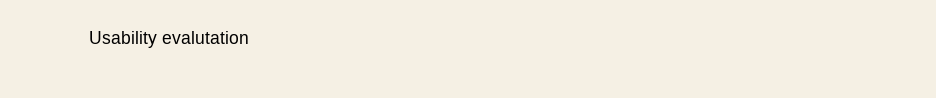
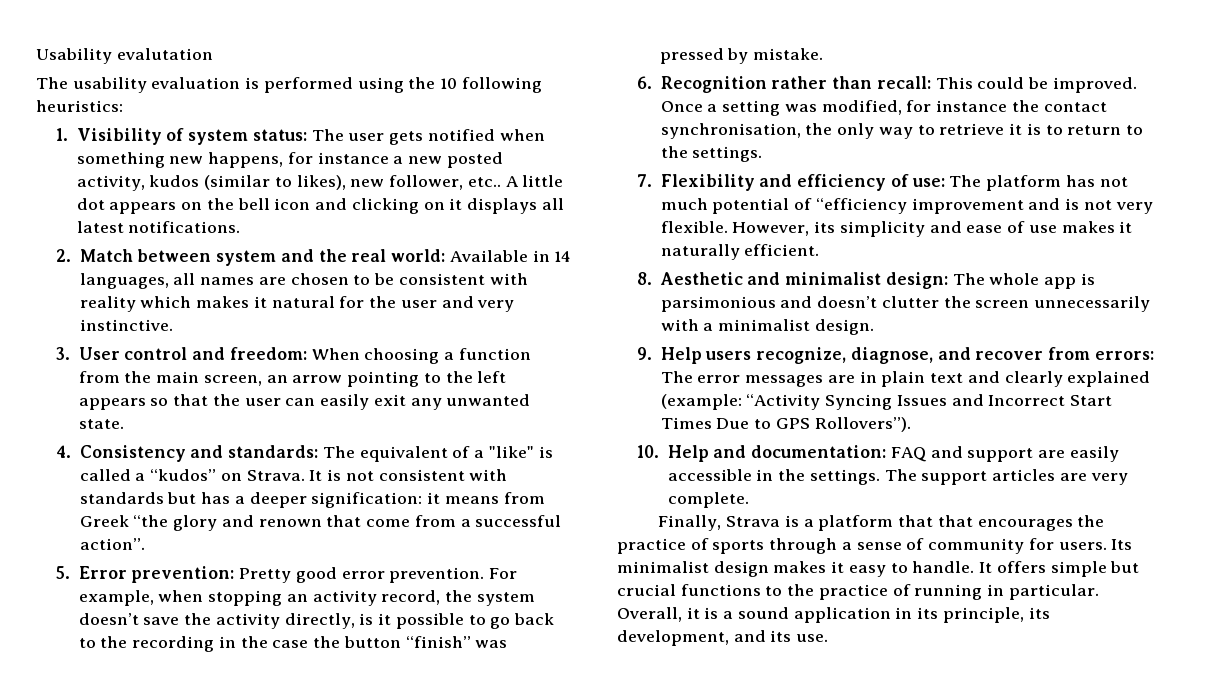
+ The usability evaluation is performed using the 10 following heuristics:
+ 1. Visibility of system status: The user gets notified when something new happens, for instance a new posted activity, kudos (similar to likes), new follower, etc.. A little dot appears on the bell icon and clicking on it displays all latest notifications.
+ 2. Match between system and the real world: Available in 14 languages, all names are chosen to be consistent with reality which makes it natural for the user and very instinctive.
+ 3. User control and freedom: When choosing a function from the main screen, an arrow pointing to the left appears so that the user can easily exit any unwanted state.
+ 4. Consistency and standards: The equivalent of a "like" is called a “kudos” on Strava. It is not consistent with standards but has a deeper signification: it means from Greek “the glory and renown that come from a successful action”.
+ 5. Error prevention: Pretty good error prevention. For example, when stopping an activity record, the system doesn’t save the activity directly, is it possible to go back to the recording in the case the button “finish” was pressed by mistake.
+ 6. Recognition rather than recall: This could be improved. Once a setting was modified, for instance the contact synchronisation, the only way to retrieve it is to return to the settings.
+ 7. Flexibility and efficiency of use: The platform has not much potential of “efficiency improvement and is not very flexible. However, its simplicity and ease of use makes it naturally efficient.
+ 8. Aesthetic and minimalist design: The whole app is parsimonious and doesn’t clutter the screen unnecessarily with a minimalist design.
+ 9. Help users recognize, diagnose, and recover from errors: The error messages are in plain text and clearly explained (example: “Activity Syncing Issues and Incorrect Start Times Due to GPS Rollovers”).
+ 10. Help and documentation: FAQ and support are easily accessible in the settings. The support articles are very complete.
+ Finally, Strava is a platform that that encourages the practice of sports through a sense of community for users. Its minimalist design makes it easy to handle. It offers simple but crucial functions to the practice of running in particular. Overall, it is a sound application in its principle, its development, and its use.

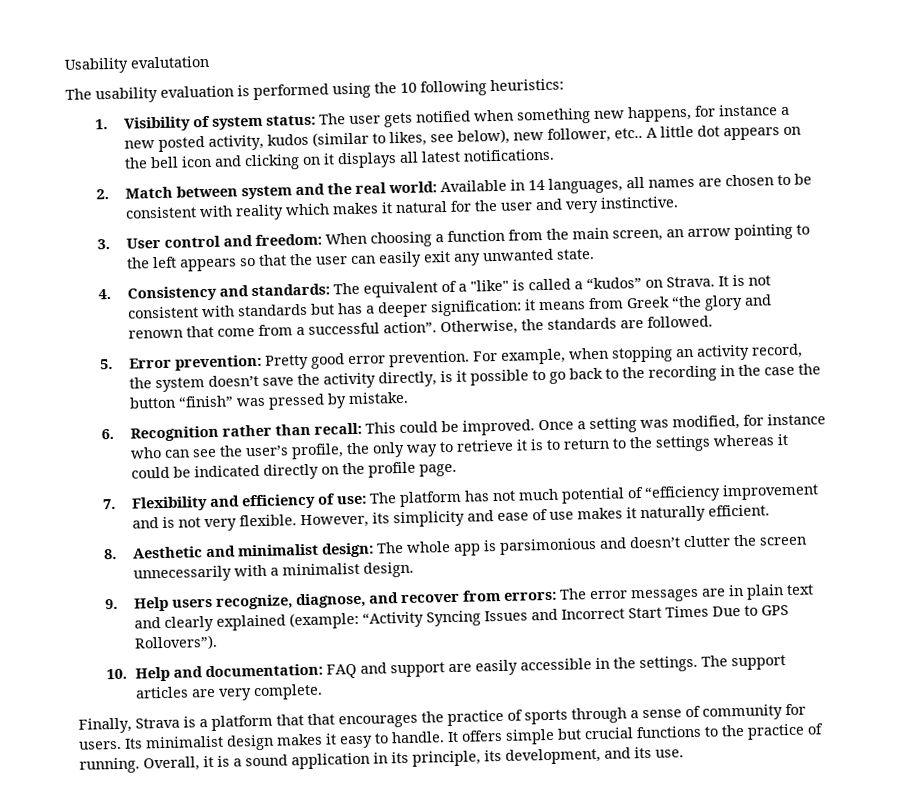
- 1. Visibility of system status: The user gets notified when something new happens, for instance a new posted activity, kudos (similar to likes), new follower, etc..
+ 1. Visibility of system status: The user gets notified when something new happens, for instance a new posted activity, kudos (similar to likes, see below), new follower, etc..
+ Otherwise, the standards are followed.
- Once a setting was modified, for instance the contact synchronisation, the only way to retrieve it is to return to the settings.
+ Once a setting was modified, for instance who can see the user’s profile, the only way to retrieve it is to return to the settings whereas it could be indicated directly on the profile page.
- It offers simple but crucial functions to the practice of running in particular.
+ It offers simple but crucial functions to the practice of running.

